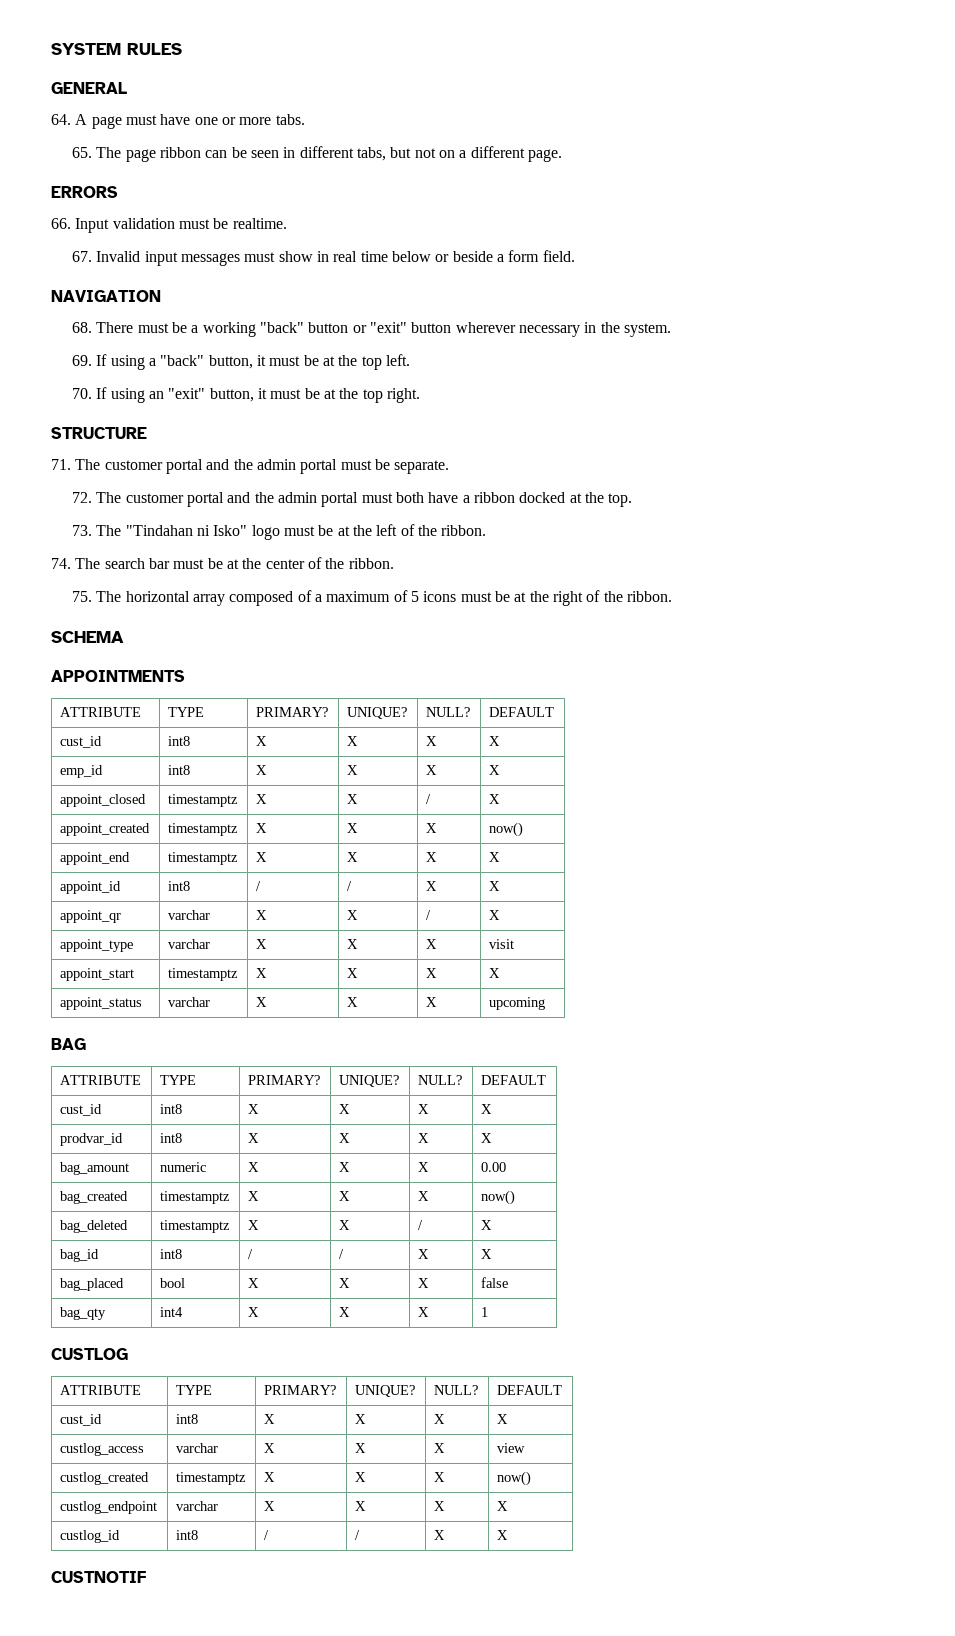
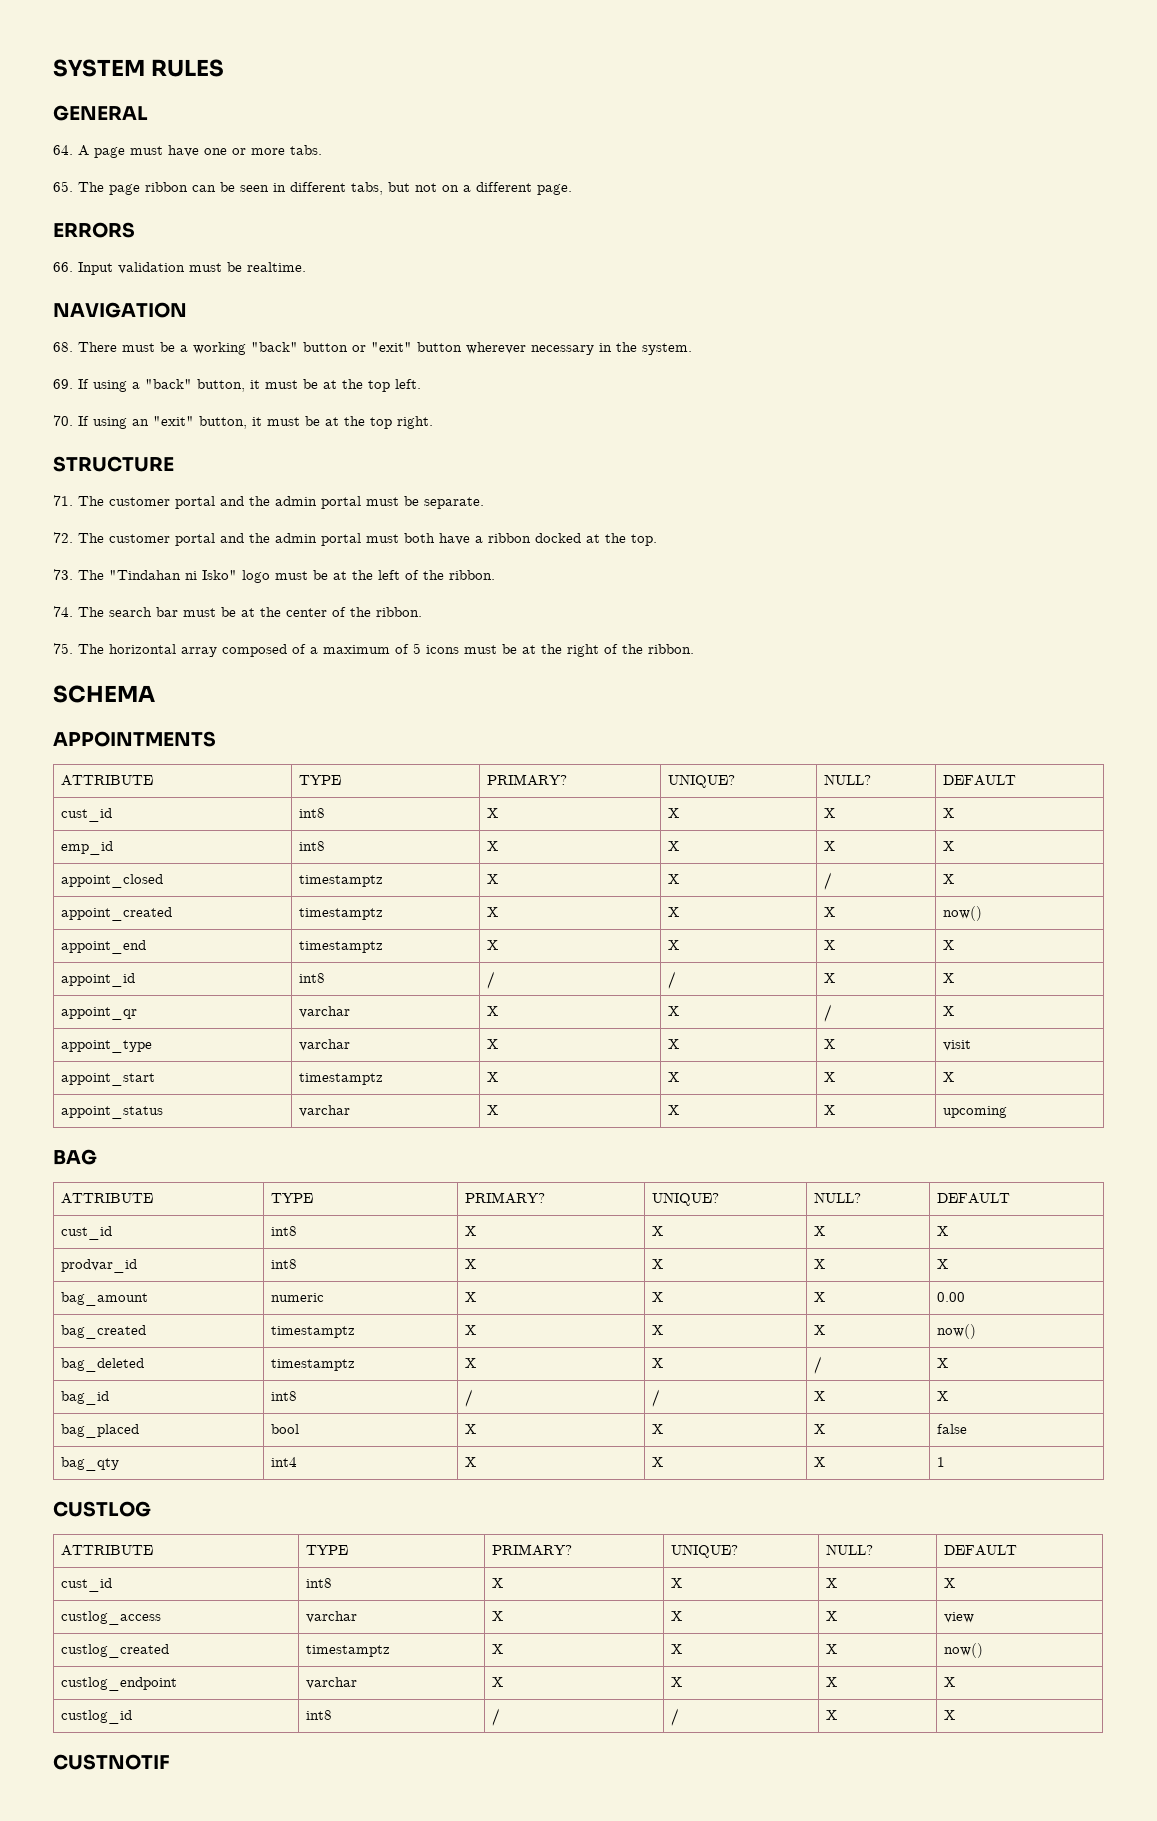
- 67. Invalid input messages must show in real time below or beside a form field.

